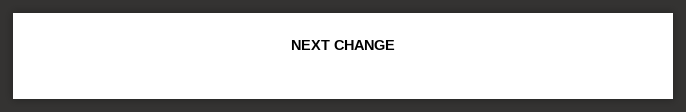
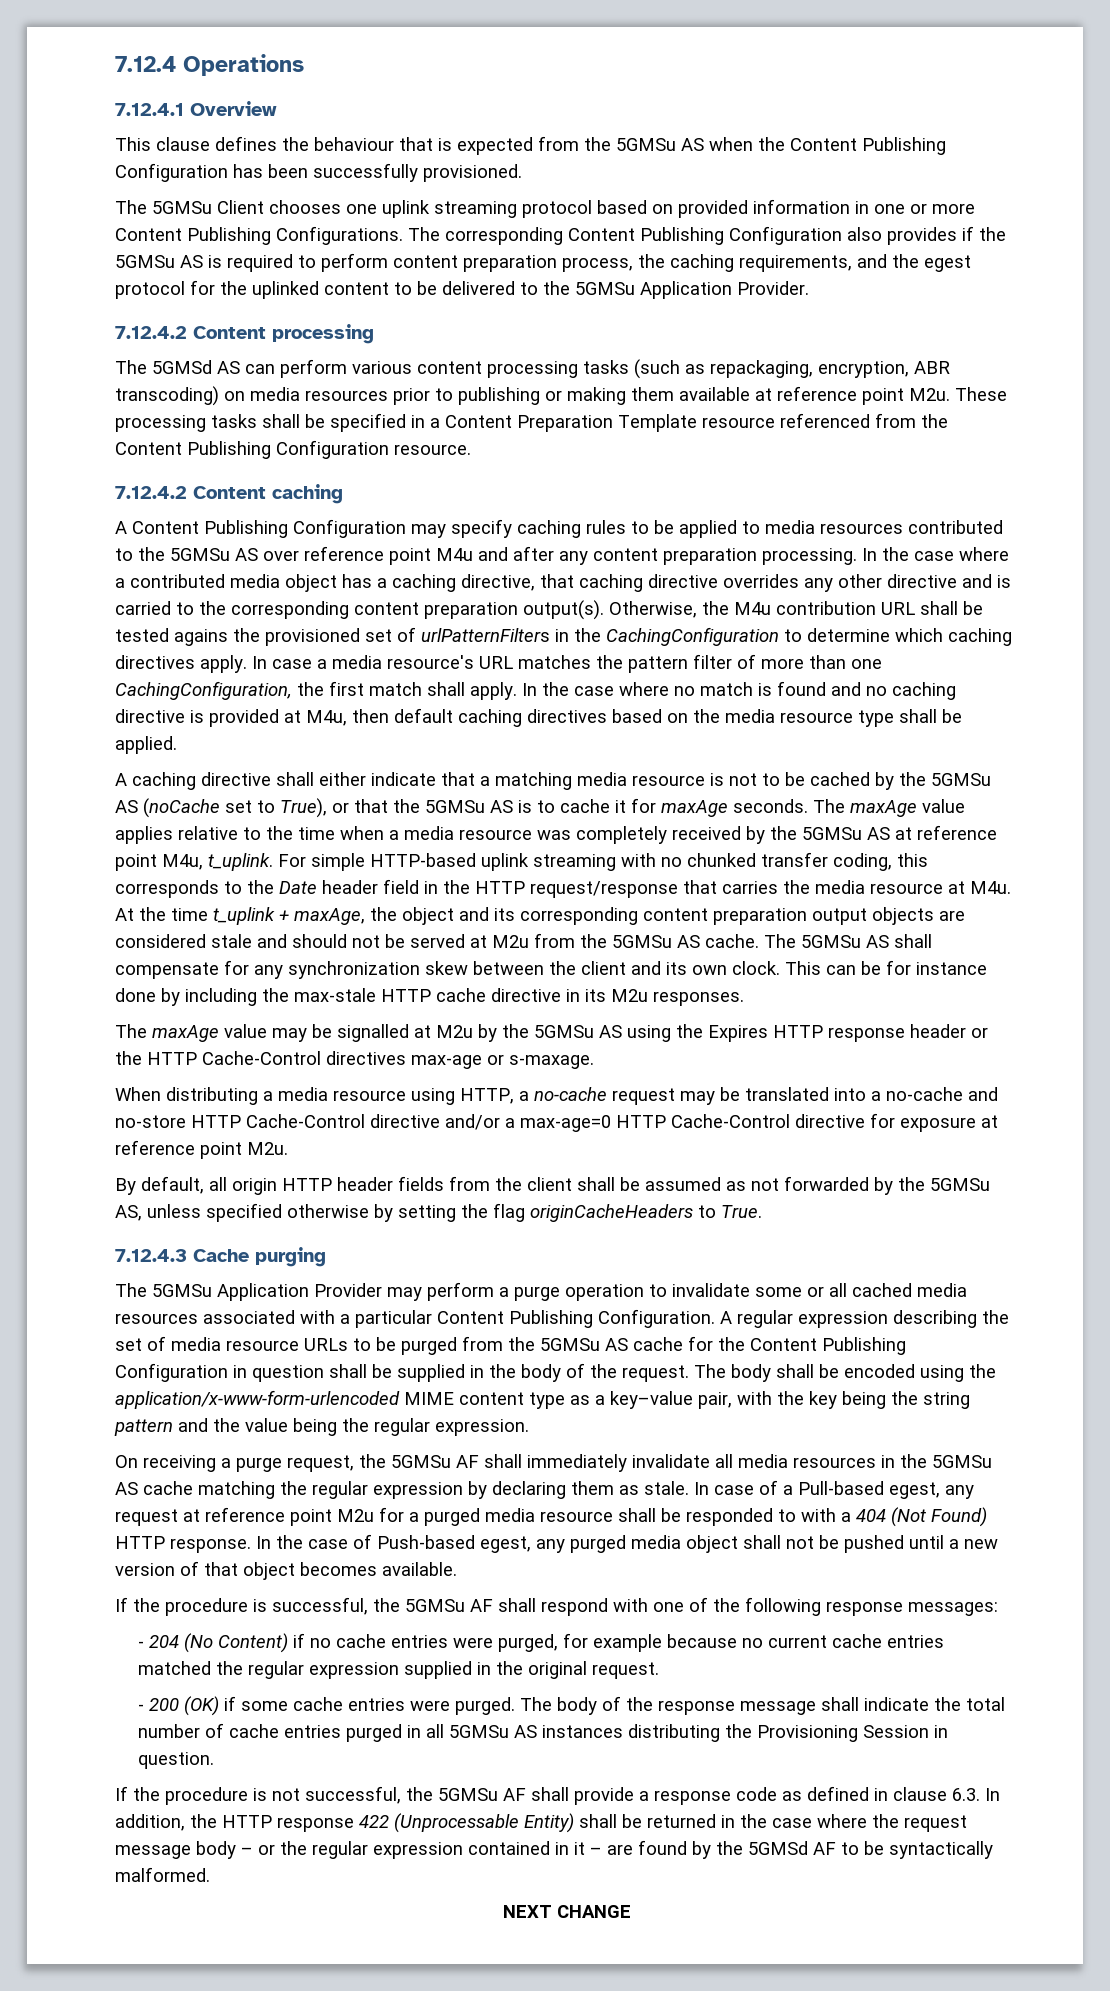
+ 7.12.4 Operations
+ 7.12.4.1 Overview
+ This clause defines the behaviour that is expected from the 5GMSu AS when the Content Publishing Configuration has been successfully provisioned.
+ The 5GMSu Client chooses one uplink streaming protocol based on provided information in one or more Content Publishing Configurations. The corresponding Content Publishing Configuration also provides if the 5GMSu AS is required to perform content preparation process, the caching requirements, and the egest protocol for the uplinked content to be delivered to the 5GMSu Application Provider.
+ 7.12.4.2 Content processing
+ The 5GMSd AS can perform various content processing tasks (such as repackaging, encryption, ABR transcoding) on media resources prior to publishing or making them available at reference point M2u. These processing tasks shall be specified in a Content Preparation Template resource referenced from the Content Publishing Configuration resource.
+ 7.12.4.2 Content caching
+ A Content Publishing Configuration may specify caching rules to be applied to media resources contributed to the 5GMSu AS over reference point M4u and after any content preparation processing. In the case where a contributed media object has a caching directive, that caching directive overrides any other directive and is carried to the corresponding content preparation output(s). Otherwise, the M4u contribution URL shall be tested agains the provisioned set of urlPatternFilters in the CachingConfiguration to determine which caching directives apply. In case a media resource's URL matches the pattern filter of more than one CachingConfiguration, the first match shall apply. In the case where no match is found and no caching directive is provided at M4u, then default caching directives based on the media resource type shall be applied.
+ A caching directive shall either indicate that a matching media resource is not to be cached by the 5GMSu AS (noCache set to True), or that the 5GMSu AS is to cache it for maxAge seconds. The maxAge value applies relative to the time when a media resource was completely received by the 5GMSu AS at reference point M4u, t_uplink. For simple HTTP-based uplink streaming with no chunked transfer coding, this corresponds to the Date header field in the HTTP request/response that carries the media resource at M4u. At the time t_uplink + maxAge, the object and its corresponding content preparation output objects are considered stale and should not be served at M2u from the 5GMSu AS cache. The 5GMSu AS shall compensate for any synchronization skew between the client and its own clock. This can be for instance done by including the max-stale HTTP cache directive in its M2u responses.
+ The maxAge value may be signalled at M2u by the 5GMSu AS using the Expires HTTP response header or the HTTP Cache-Control directives max-age or s-maxage.
+ When distributing a media resource using HTTP, a no-cache request may be translated into a no-cache and no-store HTTP Cache-Control directive and/or a max-age=0 HTTP Cache-Control directive for exposure at reference point M2u.
+ By default, all origin HTTP header fields from the client shall be assumed as not forwarded by the 5GMSu AS, unless specified otherwise by setting the flag originCacheHeaders to True.
+ 7.12.4.3 Cache purging
+ The 5GMSu Application Provider may perform a purge operation to invalidate some or all cached media resources associated with a particular Content Publishing Configuration. A regular expression describing the set of media resource URLs to be purged from the 5GMSu AS cache for the Content Publishing Configuration in question shall be supplied in the body of the request. The body shall be encoded using the application/x-www-form-urlencoded MIME content type as a key–value pair, with the key being the string pattern and the value being the regular expression.
+ On receiving a purge request, the 5GMSu AF shall immediately invalidate all media resources in the 5GMSu AS cache matching the regular expression by declaring them as stale. In case of a Pull-based egest, any request at reference point M2u for a purged media resource shall be responded to with a 404 (Not Found) HTTP response. In the case of Push-based egest, any purged media object shall not be pushed until a new version of that object becomes available.
+ If the procedure is successful, the 5GMSu AF shall respond with one of the following response messages:
+ - 204 (No Content) if no cache entries were purged, for example because no current cache entries matched the regular expression supplied in the original request.
+ - 200 (OK) if some cache entries were purged. The body of the response message shall indicate the total number of cache entries purged in all 5GMSu AS instances distributing the Provisioning Session in question.
+ If the procedure is not successful, the 5GMSu AF shall provide a response code as defined in clause 6.3. In addition, the HTTP response 422 (Unprocessable Entity) shall be returned in the case where the request message body – or the regular expression contained in it – are found by the 5GMSd AF to be syntactically malformed.

